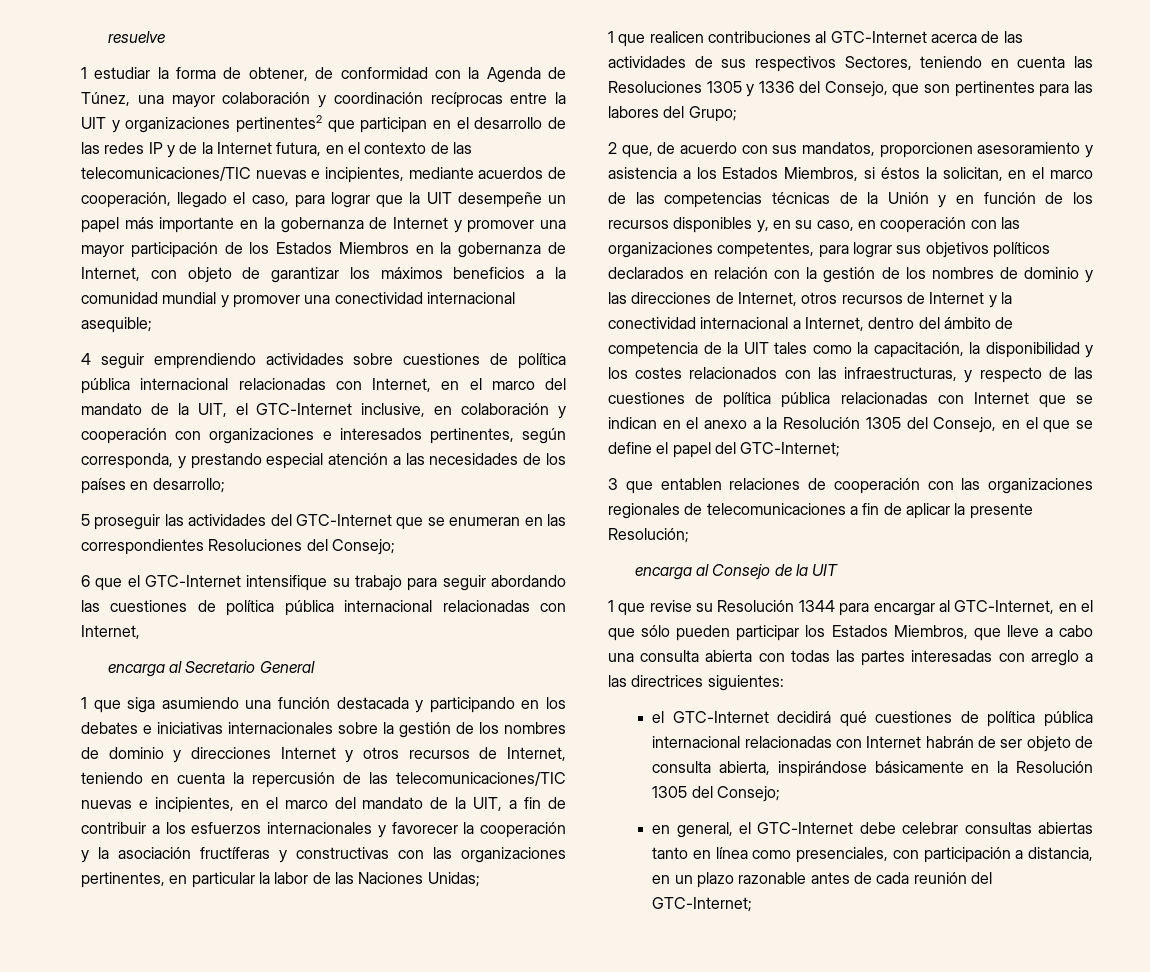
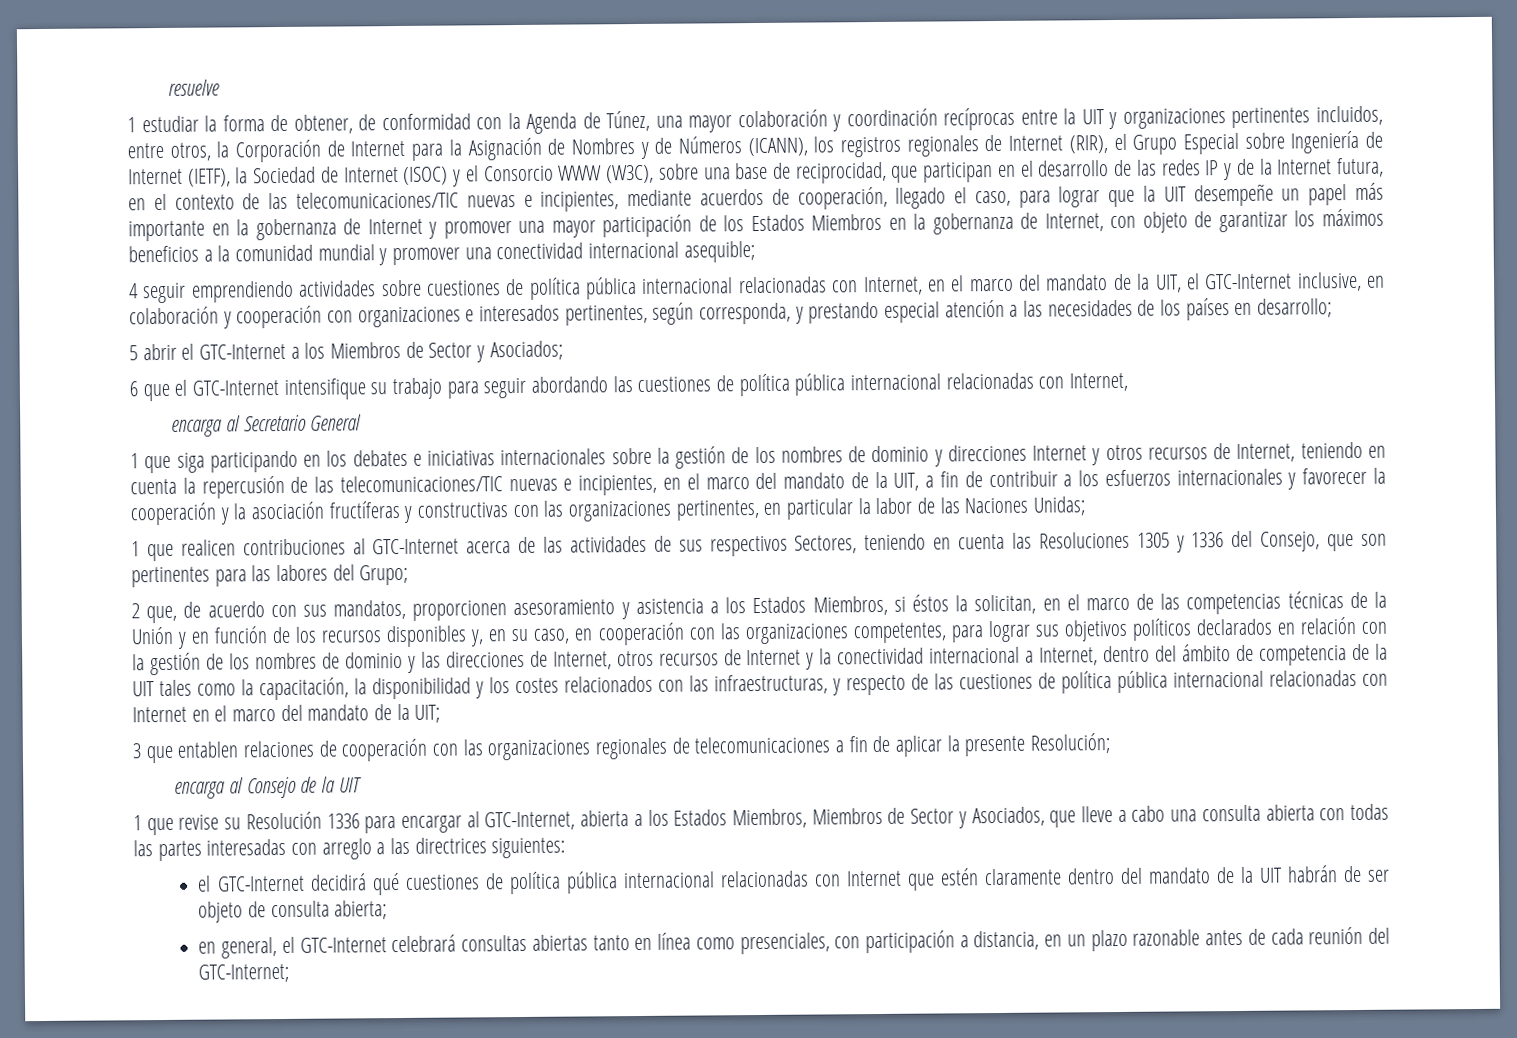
- 1 estudiar la forma de obtener, de conformidad con la Agenda de Túnez, una mayor colaboración y coordinación recíprocas entre la UIT y organizaciones pertinentes2 que participan en el desarrollo de las redes IP y de la Internet futura, en el contexto de las telecomunicaciones/TIC nuevas e incipientes, mediante acuerdos de cooperación, llegado el caso, para lograr que la UIT desempeñe un papel más importante en la gobernanza de Internet y promover una mayor participación de los Estados Miembros en la gobernanza de Internet, con objeto de garantizar los máximos beneficios a la comunidad mundial y promover una conectividad internacional asequible;
+ 1 estudiar la forma de obtener, de conformidad con la Agenda de Túnez, una mayor colaboración y coordinación recíprocas entre la UIT y organizaciones pertinentes incluidos, entre otros, la Corporación de Internet para la Asignación de Nombres y de Números (ICANN), los registros regionales de Internet (RIR), el Grupo Especial sobre Ingeniería de Internet (IETF), la Sociedad de Internet (ISOC) y el Consorcio WWW (W3C), sobre una base de reciprocidad, que participan en el desarrollo de las redes IP y de la Internet futura, en el contexto de las telecomunicaciones/TIC nuevas e incipientes, mediante acuerdos de cooperación, llegado el caso, para lograr que la UIT desempeñe un papel más importante en la gobernanza de Internet y promover una mayor participación de los Estados Miembros en la gobernanza de Internet, con objeto de garantizar los máximos beneficios a la comunidad mundial y promover una conectividad internacional asequible;
- 5 proseguir las actividades del GTC-Internet que se enumeran en las correspondientes Resoluciones del Consejo;
+ 5 abrir el GTC-Internet a los Miembros de Sector y Asociados;
- 1 que siga asumiendo una función destacada y participando en los debates e iniciativas internacionales sobre la gestión de los nombres de dominio y direcciones Internet y otros recursos de Internet, teniendo en cuenta la repercusión de las telecomunicaciones/TIC nuevas e incipientes, en el marco del mandato de la UIT, a fin de contribuir a los esfuerzos internacionales y favorecer la cooperación y la asociación fructíferas y constructivas con las organizaciones pertinentes, en particular la labor de las Naciones Unidas;
+ 1 que siga participando en los debates e iniciativas internacionales sobre la gestión de los nombres de dominio y direcciones Internet y otros recursos de Internet, teniendo en cuenta la repercusión de las telecomunicaciones/TIC nuevas e incipientes, en el marco del mandato de la UIT, a fin de contribuir a los esfuerzos internacionales y favorecer la cooperación y la asociación fructíferas y constructivas con las organizaciones pertinentes, en particular la labor de las Naciones Unidas;
- 2 que, de acuerdo con sus mandatos, proporcionen asesoramiento y asistencia a los Estados Miembros, si éstos la solicitan, en el marco de las competencias técnicas de la Unión y en función de los recursos disponibles y, en su caso, en cooperación con las organizaciones competentes, para lograr sus objetivos políticos declarados en relación con la gestión de los nombres de dominio y las direcciones de Internet, otros recursos de Internet y la conectividad internacional a Internet, dentro del ámbito de competencia de la UIT tales como la capacitación, la disponibilidad y los costes relacionados con las infraestructuras, y respecto de las cuestiones de política pública relacionadas con Internet que se indican en el anexo a la Resolución 1305 del Consejo, en el que se define el papel del GTC-Internet;
+ 2 que, de acuerdo con sus mandatos, proporcionen asesoramiento y asistencia a los Estados Miembros, si éstos la solicitan, en el marco de las competencias técnicas de la Unión y en función de los recursos disponibles y, en su caso, en cooperación con las organizaciones competentes, para lograr sus objetivos políticos declarados en relación con la gestión de los nombres de dominio y las direcciones de Internet, otros recursos de Internet y la conectividad internacional a Internet, dentro del ámbito de competencia de la UIT tales como la capacitación, la disponibilidad y los costes relacionados con las infraestructuras, y respecto de las cuestiones de política pública internacional relacionadas con Internet en el marco del mandato de la UIT;
- 1 que revise su Resolución 1344 para encargar al GTC-Internet, en el que sólo pueden participar los Estados Miembros, que lleve a cabo una consulta abierta con todas las partes interesadas con arreglo a las directrices siguientes:
+ 1 que revise su Resolución 1336 para encargar al GTC-Internet, abierta a los Estados Miembros, Miembros de Sector y Asociados, que lleve a cabo una consulta abierta con todas las partes interesadas con arreglo a las directrices siguientes:
- el GTC-Internet decidirá qué cuestiones de política pública internacional relacionadas con Internet habrán de ser objeto de consulta abierta, inspirándose básicamente en la Resolución 1305 del Consejo;
+ el GTC-Internet decidirá qué cuestiones de política pública internacional relacionadas con Internet que estén claramente dentro del mandato de la UIT habrán de ser objeto de consulta abierta;
- en general, el GTC-Internet debe celebrar consultas abiertas tanto en línea como presenciales, con participación a distancia, en un plazo razonable antes de cada reunión del GTC-Internet;
+ en general, el GTC-Internet celebrará consultas abiertas tanto en línea como presenciales, con participación a distancia, en un plazo razonable antes de cada reunión del GTC-Internet;

